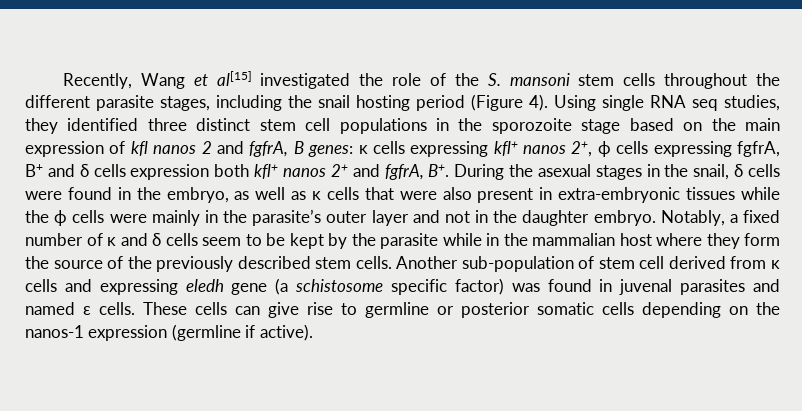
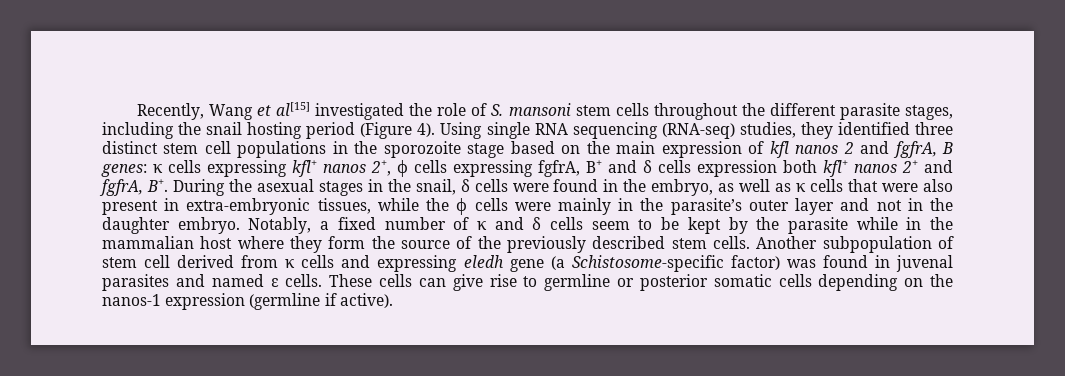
- Recently, Wang et al[15] investigated the role of the S. mansoni stem cells throughout the different parasite stages, including the snail hosting period (Figure 4).
+ Recently, Wang et al[15] investigated the role of S. mansoni stem cells throughout the different parasite stages, including the snail hosting period (Figure 4).
- Using single RNA seq studies, they identified three distinct stem cell populations in the sporozoite stage based on the main expression of kfl nanos 2 and fgfrA, B genes:
+ Using single RNA sequencing (RNA-seq) studies, they identified three distinct stem cell populations in the sporozoite stage based on the main expression of kfl nanos 2 and fgfrA, B genes:
- κ cells expressing kfl+ nanos 2+, ϕ cells expressing fgfrA, B+ and δ cells expression both kfl+ nanos 2+ and fgfrA, B+. During the asexual stages in the snail, δ cells were found in the embryo, as well as κ cells that were also present in extra-embryonic tissues while the ϕ cells were mainly in the parasite’s outer layer and not in the daughter embryo.
+ κ cells expressing kfl+ nanos 2+, ϕ cells expressing fgfrA, B+ and δ cells expression both kfl+ nanos 2+ and fgfrA, B+. During the asexual stages in the snail, δ cells were found in the embryo, as well as κ cells that were also present in extra-embryonic tissues, while the ϕ cells were mainly in the parasite’s outer layer and not in the daughter embryo.
- Another sub-population of stem cell derived from κ cells and expressing eledh gene (a schistosome specific factor) was found in juvenal parasites and named ε cells.
+ Another subpopulation of stem cell derived from κ cells and expressing eledh gene (a Schistosome-specific factor) was found in juvenal parasites and named ε cells.

